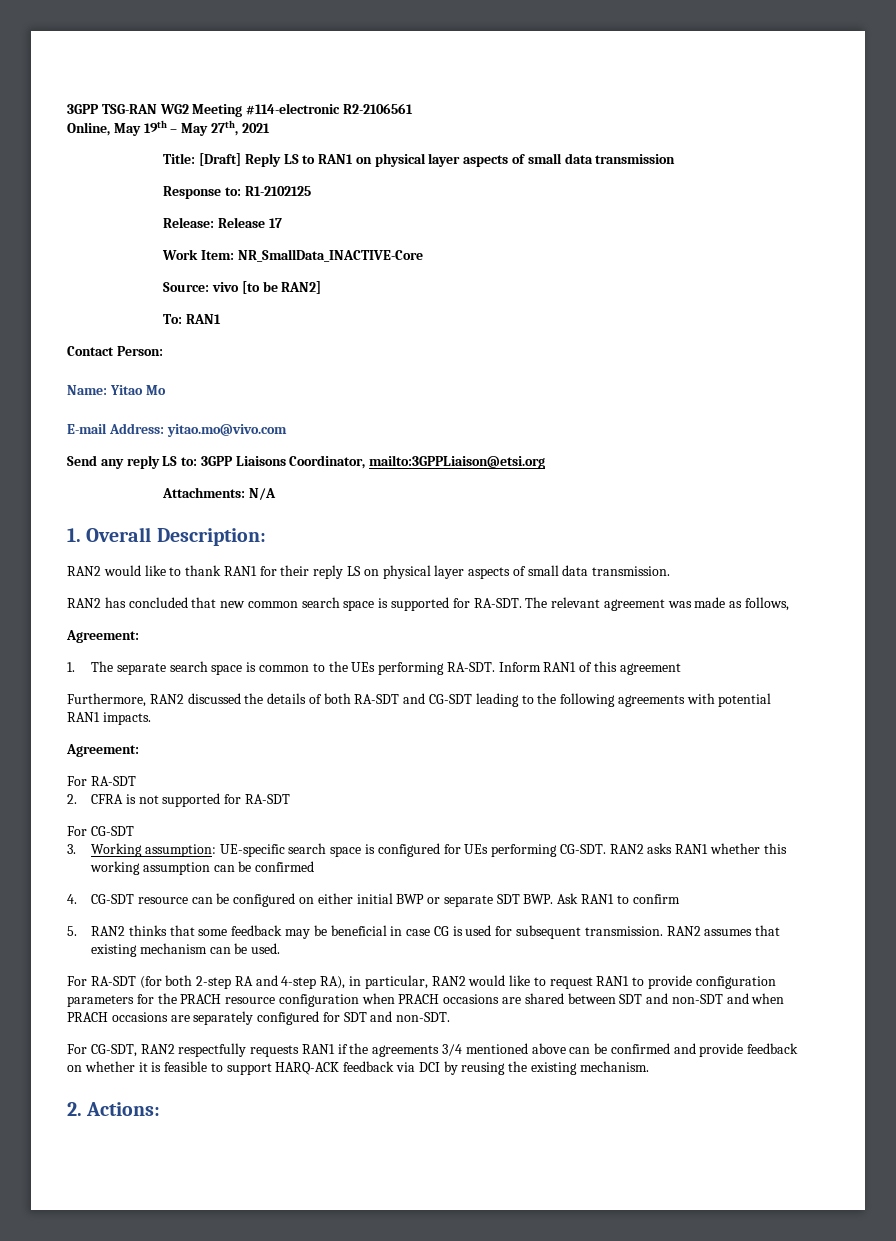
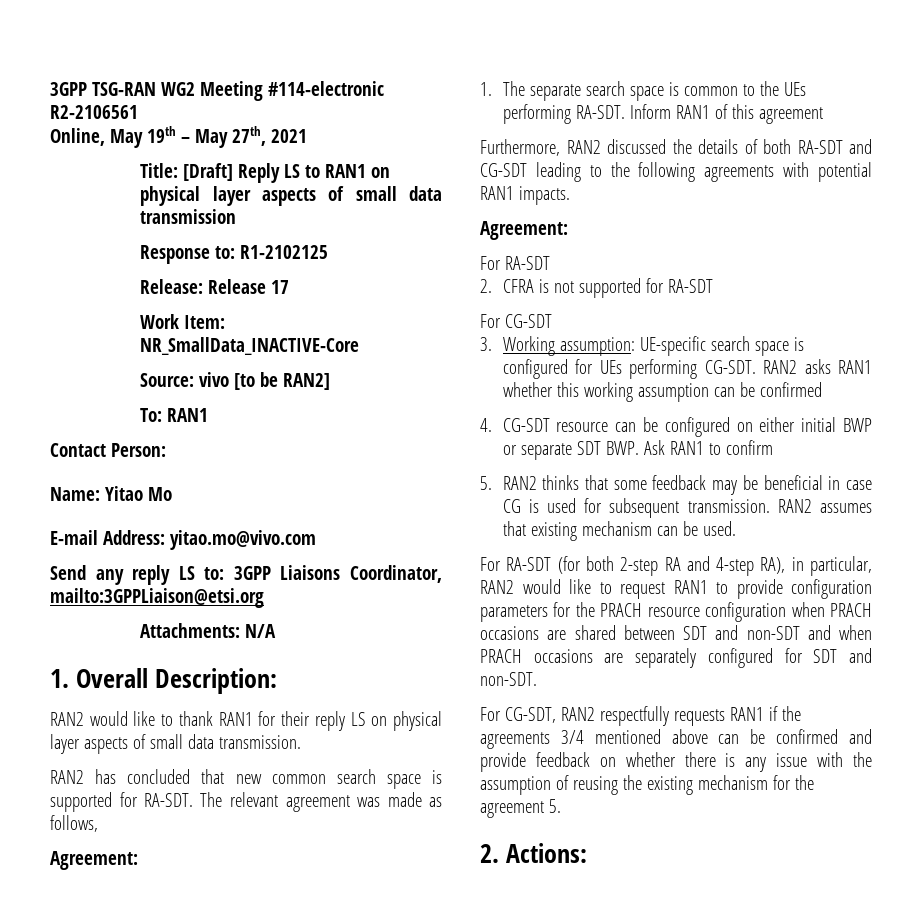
- For CG-SDT, RAN2 respectfully requests RAN1 if the agreements 3/4 mentioned above can be confirmed and provide feedback on whether it is feasible to support HARQ-ACK feedback via DCI by reusing the existing mechanism.
+ For CG-SDT, RAN2 respectfully requests RAN1 if the agreements 3/4 mentioned above can be confirmed and provide feedback on whether there is any issue with the assumption of reusing the existing mechanism for the agreement 5.

